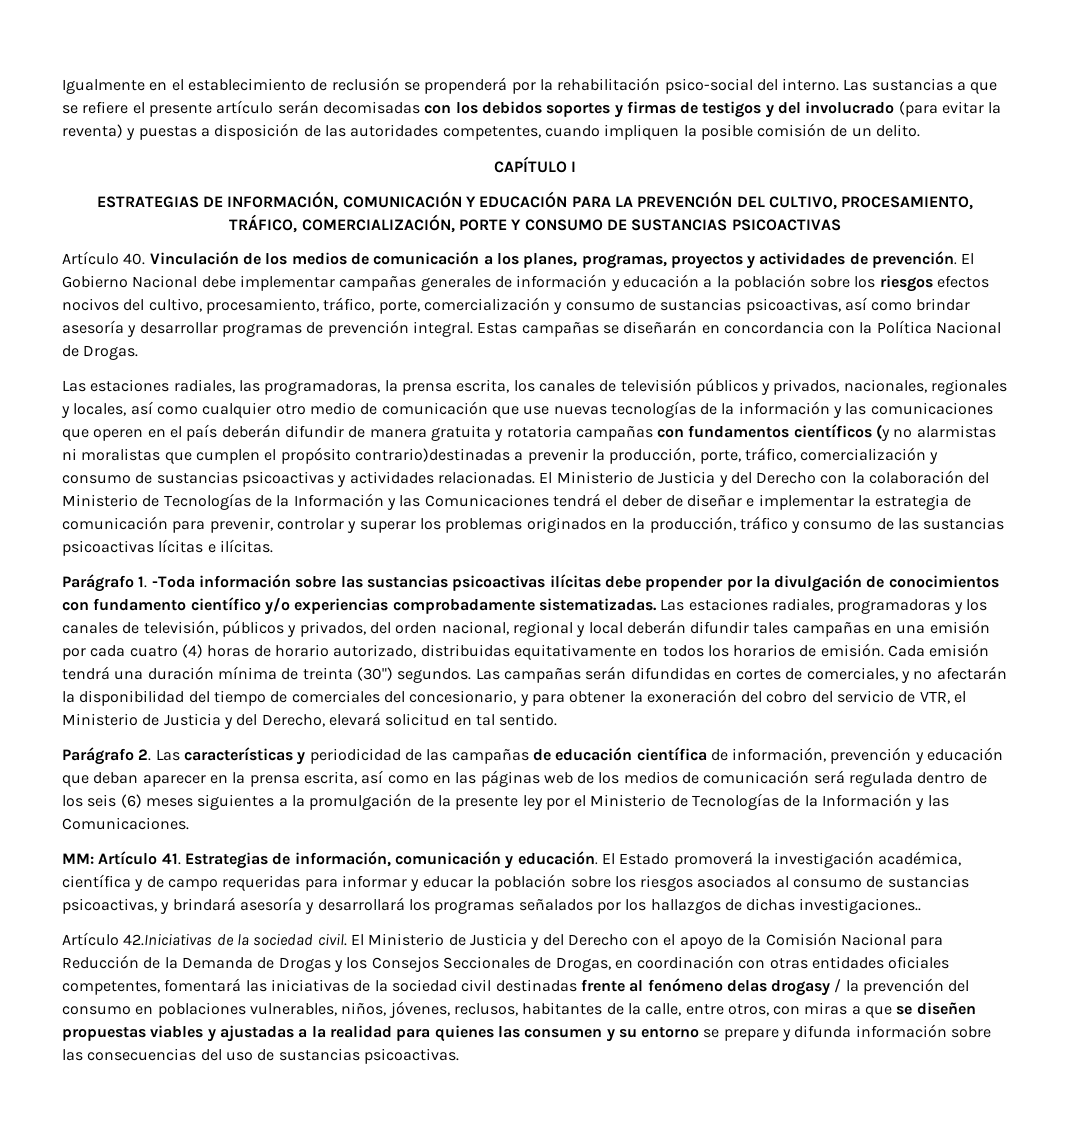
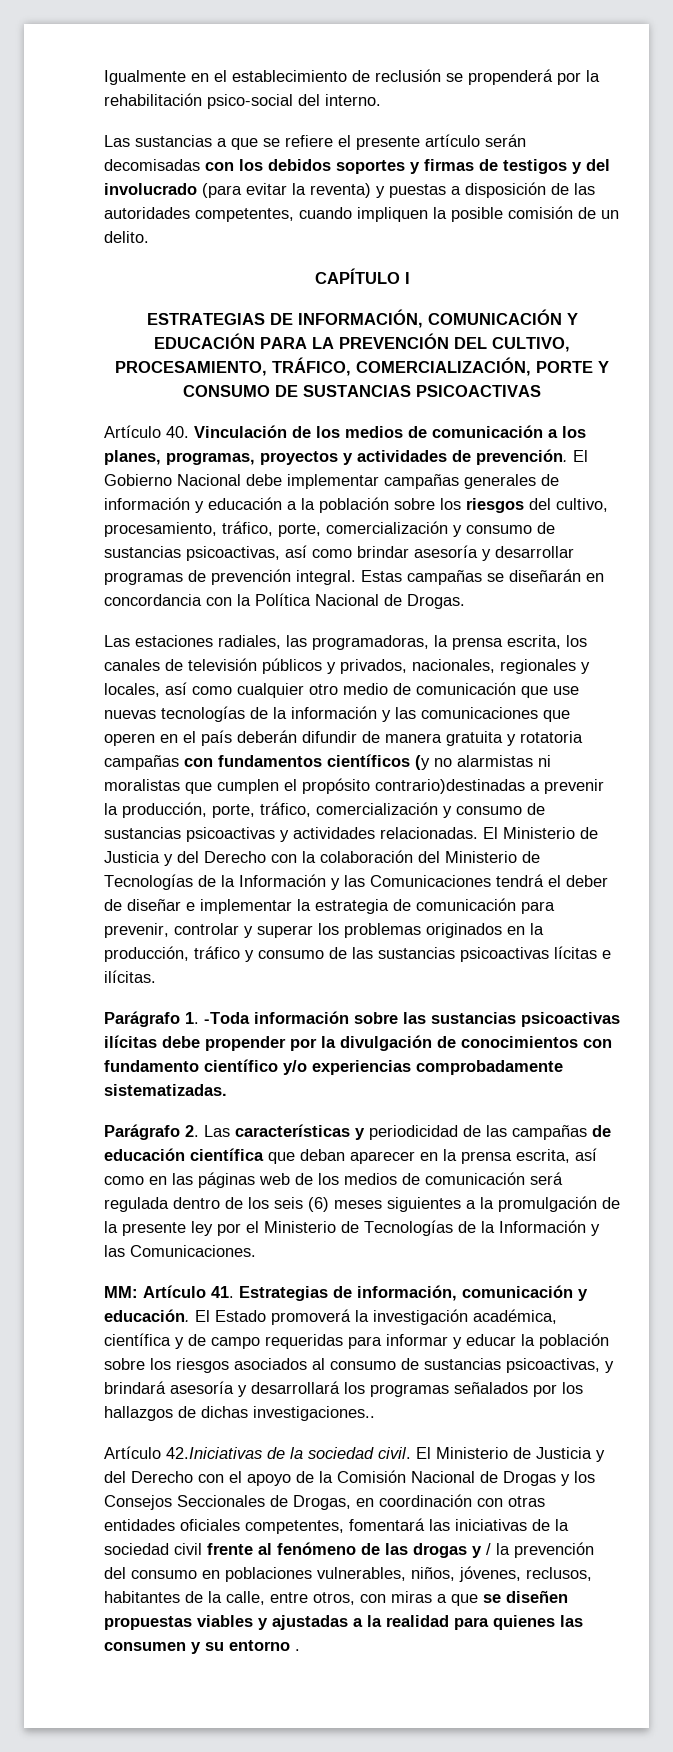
- Igualmente en el establecimiento de reclusión se propenderá por la rehabilitación psico-social del interno. Las sustancias a que se refiere el presente artículo serán decomisadas con los debidos soportes y firmas de testigos y del involucrado (para evitar la reventa) y puestas a disposición de las autoridades competentes, cuando impliquen la posible comisión de un delito.
+ Igualmente en el establecimiento de reclusión se propenderá por la rehabilitación psico-social del interno.
+ Las sustancias a que se refiere el presente artículo serán decomisadas con los debidos soportes y firmas de testigos y del involucrado (para evitar la reventa) y puestas a disposición de las autoridades competentes, cuando impliquen la posible comisión de un delito.
- El Gobierno Nacional debe implementar campañas generales de información y educación a la población sobre los riesgos efectos nocivos del cultivo, procesamiento, tráfico, porte, comercialización y consumo de sustancias psicoactivas, así como brindar asesoría y desarrollar programas de prevención integral.
+ El Gobierno Nacional debe implementar campañas generales de información y educación a la población sobre los riesgos del cultivo, procesamiento, tráfico, porte, comercialización y consumo de sustancias psicoactivas, así como brindar asesoría y desarrollar programas de prevención integral.
- Las estaciones radiales, programadoras y los canales de televisión, públicos y privados, del orden nacional, regional y local deberán difundir tales campañas en una emisión por cada cuatro (4) horas de horario autorizado, distribuidas equitativamente en todos los horarios de emisión. Cada emisión tendrá una duración mínima de treinta (30") segundos. Las campañas serán difundidas en cortes de comerciales, y no afectarán la disponibilidad del tiempo de comerciales del concesionario, y para obtener la exoneración del cobro del servicio de VTR, el Ministerio de Justicia y del Derecho, elevará solicitud en tal sentido.
- Parágrafo 2. Las características y periodicidad de las campañas de educación científica de información, prevención y educación que deban aparecer en la prensa escrita, así como en las páginas web de los medios de comunicación será regulada dentro de los seis (6) meses siguientes a la promulgación de la presente ley por el Ministerio de Tecnologías de la Información y las Comunicaciones.
+ Parágrafo 2. Las características y periodicidad de las campañas de educación científica que deban aparecer en la prensa escrita, así como en las páginas web de los medios de comunicación será regulada dentro de los seis (6) meses siguientes a la promulgación de la presente ley por el Ministerio de Tecnologías de la Información y las Comunicaciones.
- El Ministerio de Justicia y del Derecho con el apoyo de la Comisión Nacional para Reducción de la Demanda de Drogas y los Consejos Seccionales de Drogas, en coordinación con otras entidades oficiales competentes, fomentará las iniciativas de la sociedad civil destinadas frente al fenómeno delas drogasy / la prevención del consumo en poblaciones vulnerables, niños, jóvenes, reclusos, habitantes de la calle, entre otros, con miras a que se diseñen propuestas viables y ajustadas a la realidad para quienes las consumen y su entorno se prepare y difunda información sobre las consecuencias del uso de sustancias psicoactivas.
+ El Ministerio de Justicia y del Derecho con el apoyo de la Comisión Nacional de Drogas y los Consejos Seccionales de Drogas, en coordinación con otras entidades oficiales competentes, fomentará las iniciativas de la sociedad civil frente al fenómeno de las drogas y / la prevención del consumo en poblaciones vulnerables, niños, jóvenes, reclusos, habitantes de la calle, entre otros, con miras a que se diseñen propuestas viables y ajustadas a la realidad para quienes las consumen y su entorno .

